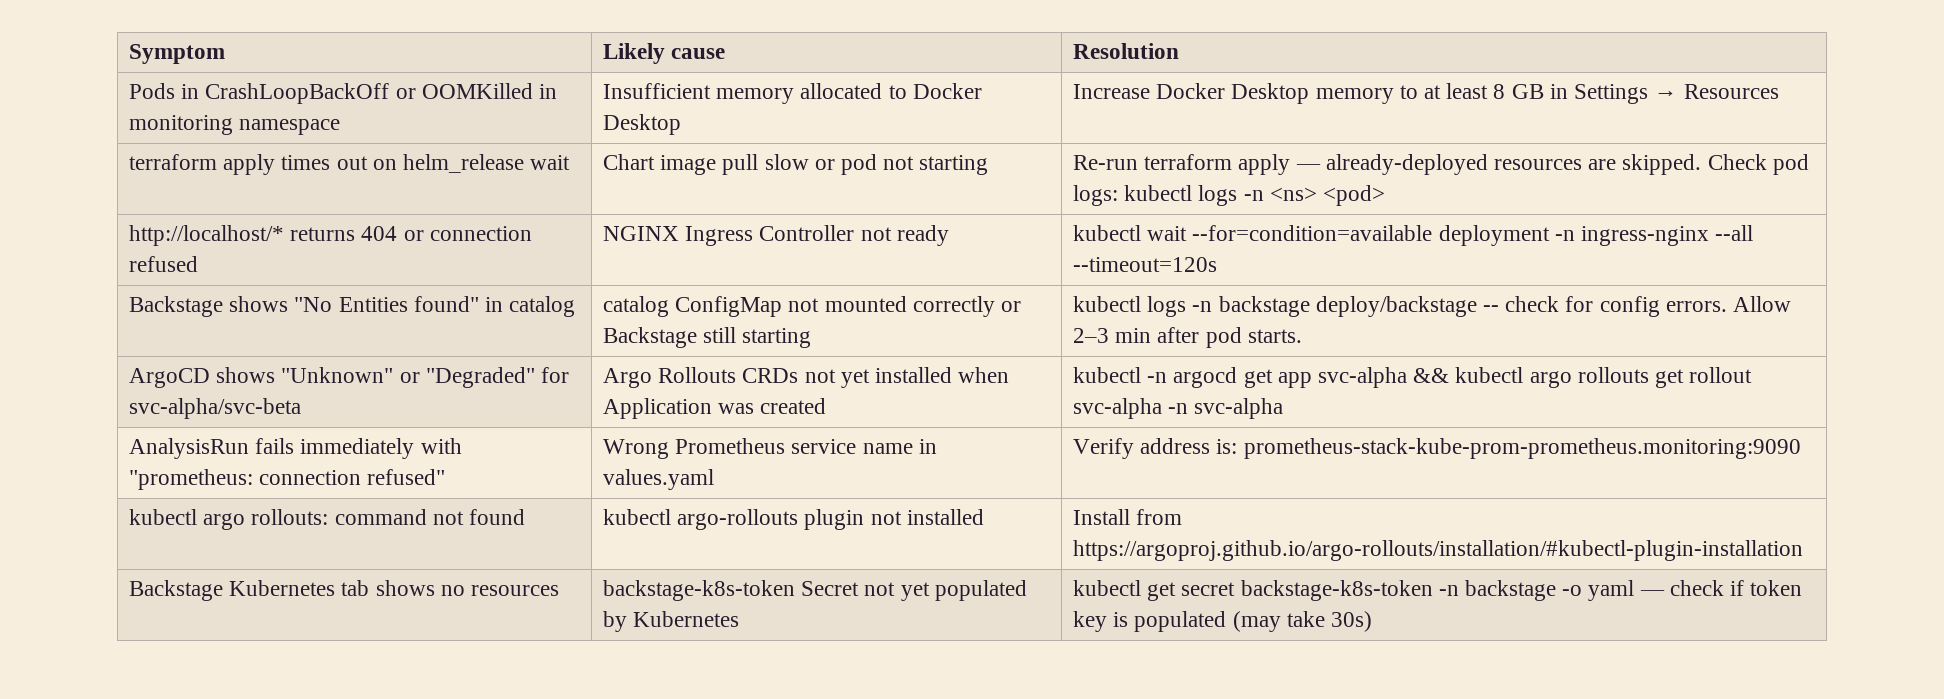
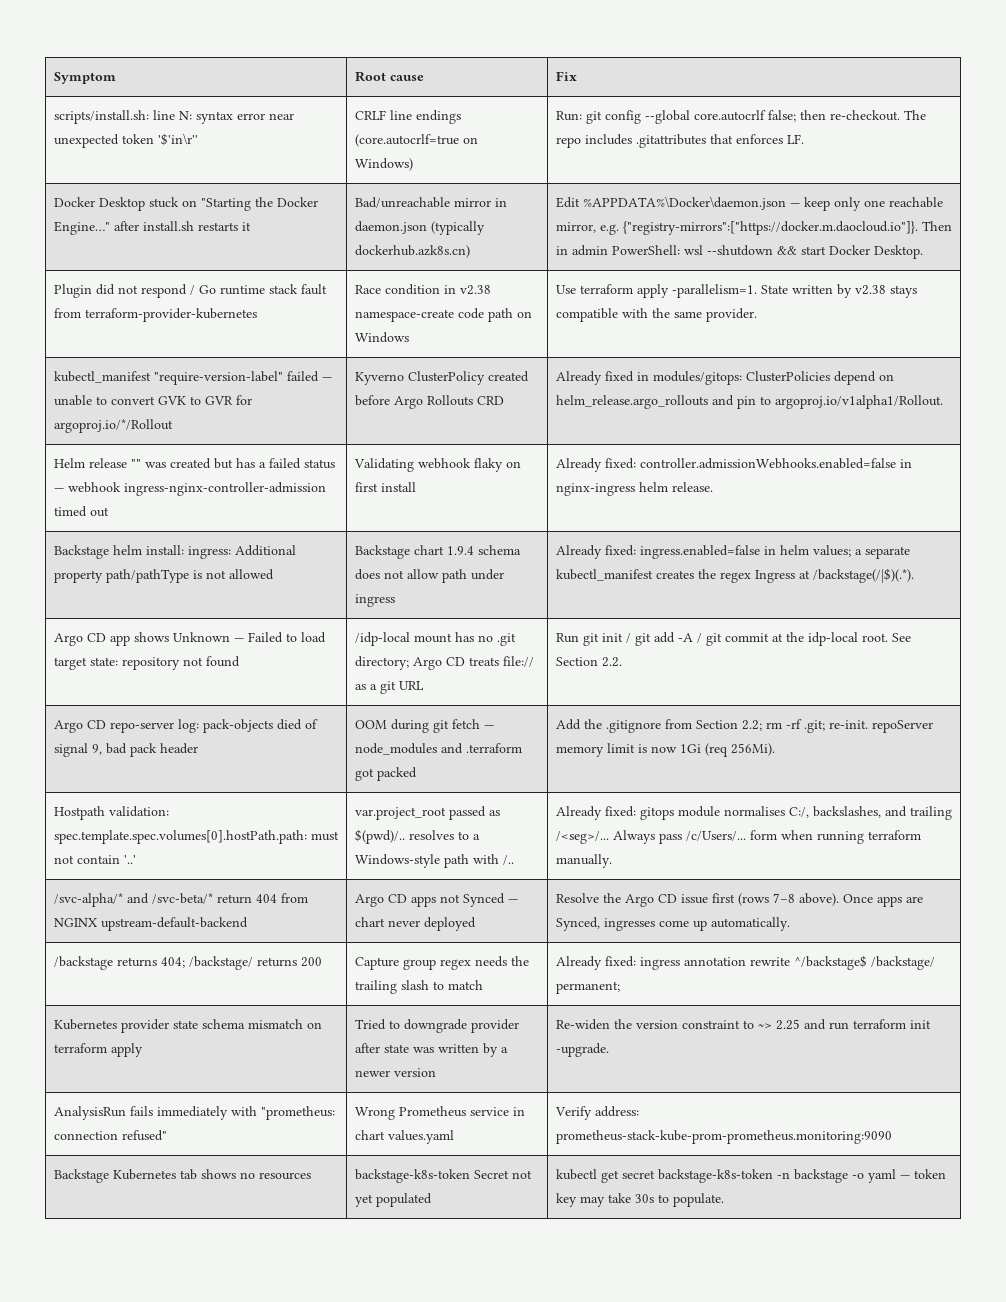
- Symptom | Likely cause | Resolution
- Pods in CrashLoopBackOff or OOMKilled in monitoring namespace | Insufficient memory allocated to Docker Desktop | Increase Docker Desktop memory to at least 8 GB in Settings → Resources
- terraform apply times out on helm_release wait | Chart image pull slow or pod not starting | Re-run terraform apply — already-deployed resources are skipped. Check pod logs: kubectl logs -n <ns> <pod>
- http://localhost/* returns 404 or connection refused | NGINX Ingress Controller not ready | kubectl wait --for=condition=available deployment -n ingress-nginx --all --timeout=120s
- Backstage shows "No Entities found" in catalog | catalog ConfigMap not mounted correctly or Backstage still starting | kubectl logs -n backstage deploy/backstage -- check for config errors. Allow 2–3 min after pod starts.
- ArgoCD shows "Unknown" or "Degraded" for svc-alpha/svc-beta | Argo Rollouts CRDs not yet installed when Application was created | kubectl -n argocd get app svc-alpha && kubectl argo rollouts get rollout svc-alpha -n svc-alpha
+ Symptom | Root cause | Fix
+ scripts/install.sh: line N: syntax error near unexpected token '$'in\r'' | CRLF line endings (core.autocrlf=true on Windows) | Run: git config --global core.autocrlf false; then re-checkout. The repo includes .gitattributes that enforces LF.
+ Docker Desktop stuck on "Starting the Docker Engine…" after install.sh restarts it | Bad/unreachable mirror in daemon.json (typically dockerhub.azk8s.cn) | Edit %APPDATA%\Docker\daemon.json — keep only one reachable mirror, e.g. {"registry-mirrors":["https://docker.m.daocloud.io"]}. Then in admin PowerShell: wsl --shutdown && start Docker Desktop.
+ Plugin did not respond / Go runtime stack fault from terraform-provider-kubernetes | Race condition in v2.38 namespace-create code path on Windows | Use terraform apply -parallelism=1. State written by v2.38 stays compatible with the same provider.
+ kubectl_manifest "require-version-label" failed — unable to convert GVK to GVR for argoproj.io/*/Rollout | Kyverno ClusterPolicy created before Argo Rollouts CRD | Already fixed in modules/gitops: ClusterPolicies depend on helm_release.argo_rollouts and pin to argoproj.io/v1alpha1/Rollout.
+ Helm release "" was created but has a failed status — webhook ingress-nginx-controller-admission timed out | Validating webhook flaky on first install | Already fixed: controller.admissionWebhooks.enabled=false in nginx-ingress helm release.
+ Backstage helm install: ingress: Additional property path/pathType is not allowed | Backstage chart 1.9.4 schema does not allow path under ingress | Already fixed: ingress.enabled=false in helm values; a separate kubectl_manifest creates the regex Ingress at /backstage(/|$)(.*).
+ Argo CD app shows Unknown — Failed to load target state: repository not found | /idp-local mount has no .git directory; Argo CD treats file:// as a git URL | Run git init / git add -A / git commit at the idp-local root. See Section 2.2.
+ Argo CD repo-server log: pack-objects died of signal 9, bad pack header | OOM during git fetch — node_modules and .terraform got packed | Add the .gitignore from Section 2.2; rm -rf .git; re-init. repoServer memory limit is now 1Gi (req 256Mi).
+ Hostpath validation: spec.template.spec.volumes[0].hostPath.path: must not contain '..' | var.project_root passed as $(pwd)/.. resolves to a Windows-style path with /.. | Already fixed: gitops module normalises C:/, backslashes, and trailing /<seg>/... Always pass /c/Users/... form when running terraform manually.
+ /svc-alpha/* and /svc-beta/* return 404 from NGINX upstream-default-backend | Argo CD apps not Synced — chart never deployed | Resolve the Argo CD issue first (rows 7–8 above). Once apps are Synced, ingresses come up automatically.
+ /backstage returns 404; /backstage/ returns 200 | Capture group regex needs the trailing slash to match | Already fixed: ingress annotation rewrite ^/backstage$ /backstage/ permanent;
+ Kubernetes provider state schema mismatch on terraform apply | Tried to downgrade provider after state was written by a newer version | Re-widen the version constraint to ~> 2.25 and run terraform init -upgrade.
- AnalysisRun fails immediately with "prometheus: connection refused" | Wrong Prometheus service name in values.yaml | Verify address is: prometheus-stack-kube-prom-prometheus.monitoring:9090
+ AnalysisRun fails immediately with "prometheus: connection refused" | Wrong Prometheus service in chart values.yaml | Verify address: prometheus-stack-kube-prom-prometheus.monitoring:9090
- kubectl argo rollouts: command not found | kubectl argo-rollouts plugin not installed | Install from https://argoproj.github.io/argo-rollouts/installation/#kubectl-plugin-installation
- Backstage Kubernetes tab shows no resources | backstage-k8s-token Secret not yet populated by Kubernetes | kubectl get secret backstage-k8s-token -n backstage -o yaml — check if token key is populated (may take 30s)
+ Backstage Kubernetes tab shows no resources | backstage-k8s-token Secret not yet populated | kubectl get secret backstage-k8s-token -n backstage -o yaml — token key may take 30s to populate.

